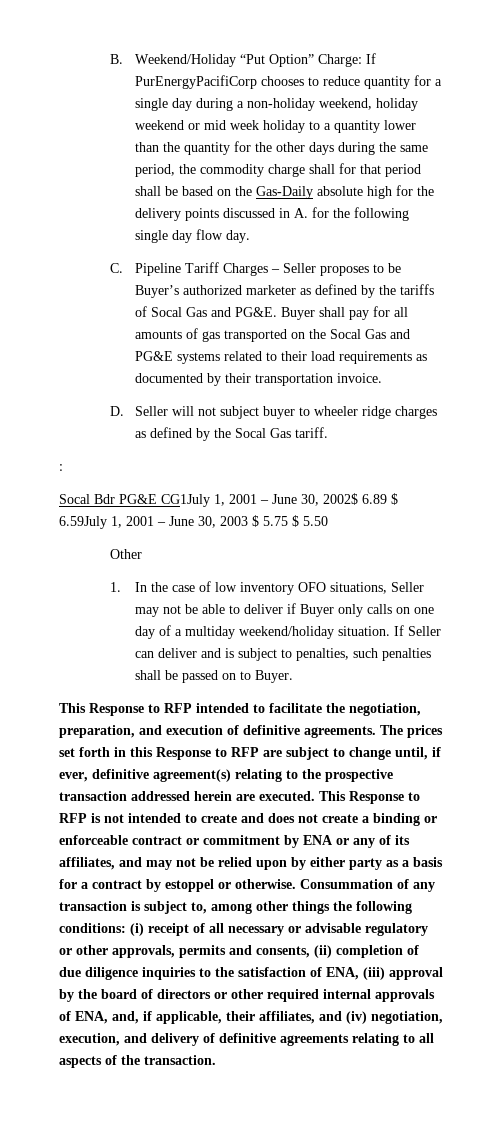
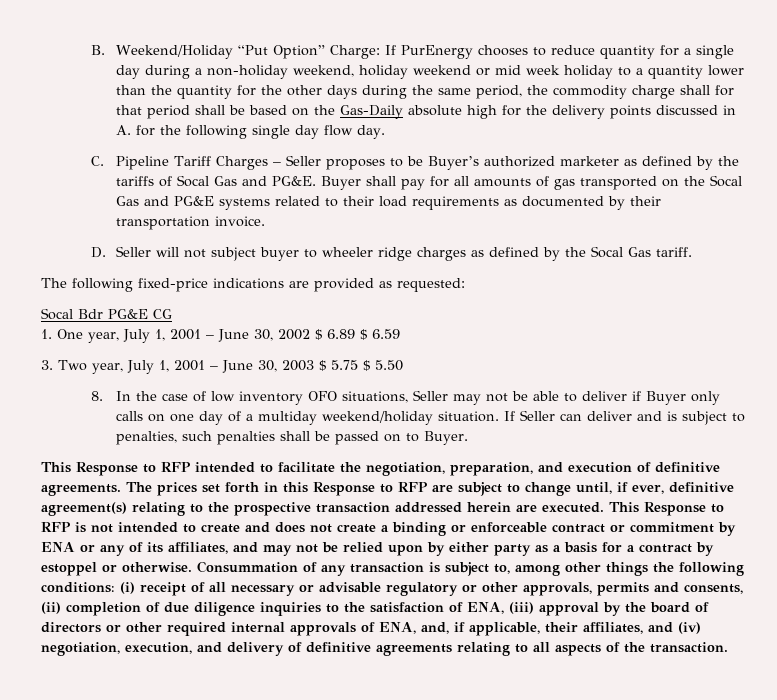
- If PurEnergyPacifiCorp chooses to reduce quantity for a single day during a non-holiday weekend, holiday weekend or mid week holiday to a quantity lower than the quantity for the other days during the same period, the commodity charge shall for that period shall be based on the Gas-Daily absolute high for the delivery points discussed in A. for the following single day flow day.
+ If PurEnergy chooses to reduce quantity for a single day during a non-holiday weekend, holiday weekend or mid week holiday to a quantity lower than the quantity for the other days during the same period, the commodity charge shall for that period shall be based on the Gas-Daily absolute high for the delivery points discussed in A. for the following single day flow day.
- :
- Socal Bdr PG&E CG1July 1, 2001 – June 30, 2002$ 6.89 $ 6.59July 1, 2001 – June 30, 2003 $ 5.75 $ 5.50
+ The following fixed-price indications are provided as requested:
+ Socal Bdr PG&E CG
+ 1. One year, July 1, 2001 – June 30, 2002 $ 6.89 $ 6.59
+ 3. Two year, July 1, 2001 – June 30, 2003 $ 5.75 $ 5.50
- Other
- 1. In the case of low inventory OFO situations, Seller may not be able to deliver if Buyer only calls on one day of a multiday weekend/holiday situation.
+ 8. In the case of low inventory OFO situations, Seller may not be able to deliver if Buyer only calls on one day of a multiday weekend/holiday situation.

